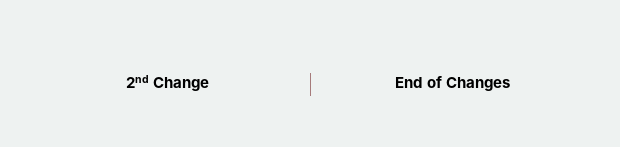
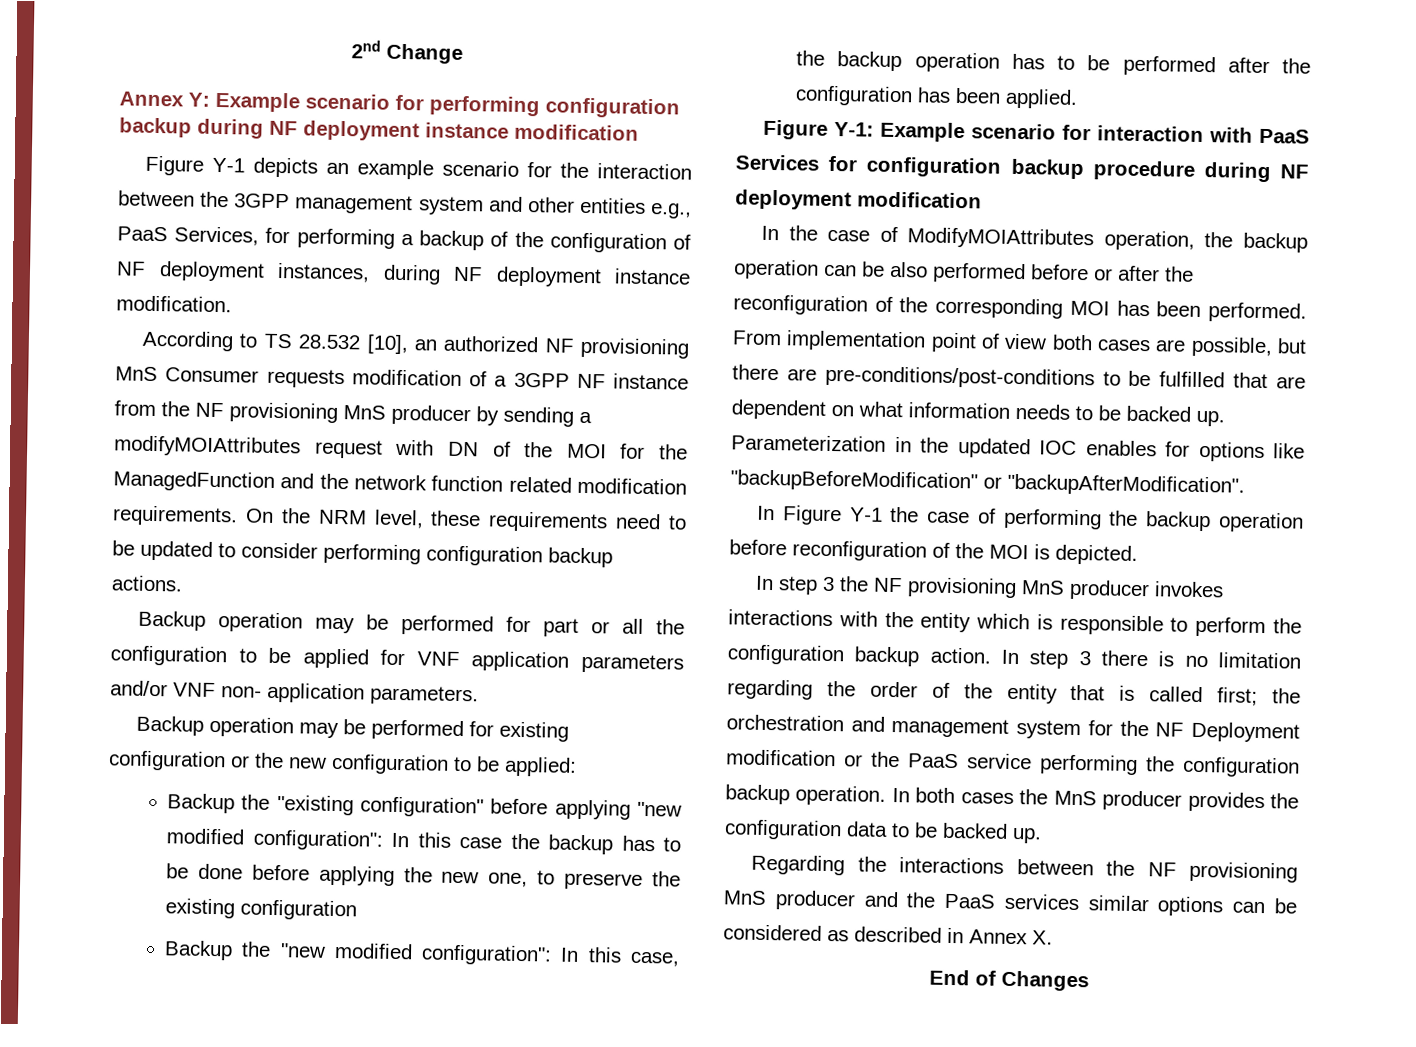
+ Annex Y: Example scenario for performing configuration backup during NF deployment instance modification
+ Figure Y-1 depicts an example scenario for the interaction between the 3GPP management system and other entities e.g., PaaS Services, for performing a backup of the configuration of NF deployment instances, during NF deployment instance modification.
+ According to TS 28.532 [10], an authorized NF provisioning MnS Consumer requests modification of a 3GPP NF instance from the NF provisioning MnS producer by sending a modifyMOIAttributes request with DN of the MOI for the ManagedFunction and the network function related modification requirements. On the NRM level, these requirements need to be updated to consider performing configuration backup actions.
+ Backup operation may be performed for part or all the configuration to be applied for VNF application parameters and/or VNF non- application parameters.
+ Backup operation may be performed for existing configuration or the new configuration to be applied:
+ Backup the "existing configuration" before applying "new modified configuration": In this case the backup has to be done before applying the new one, to preserve the existing configuration
+ Backup the "new modified configuration": In this case, the backup operation has to be performed after the configuration has been applied.
+ Figure Y-1: Example scenario for interaction with PaaS Services for configuration backup procedure during NF deployment modification
+ In the case of ModifyMOIAttributes operation, the backup operation can be also performed before or after the reconfiguration of the corresponding MOI has been performed. From implementation point of view both cases are possible, but there are pre-conditions/post-conditions to be fulfilled that are dependent on what information needs to be backed up. Parameterization in the updated IOC enables for options like "backupBeforeModification" or "backupAfterModification".
+ In Figure Y-1 the case of performing the backup operation before reconfiguration of the MOI is depicted.
+ In step 3 the NF provisioning MnS producer invokes interactions with the entity which is responsible to perform the configuration backup action. In step 3 there is no limitation regarding the order of the entity that is called first; the orchestration and management system for the NF Deployment modification or the PaaS service performing the configuration backup operation. In both cases the MnS producer provides the configuration data to be backed up.
+ Regarding the interactions between the NF provisioning MnS producer and the PaaS services similar options can be considered as described in Annex X.

